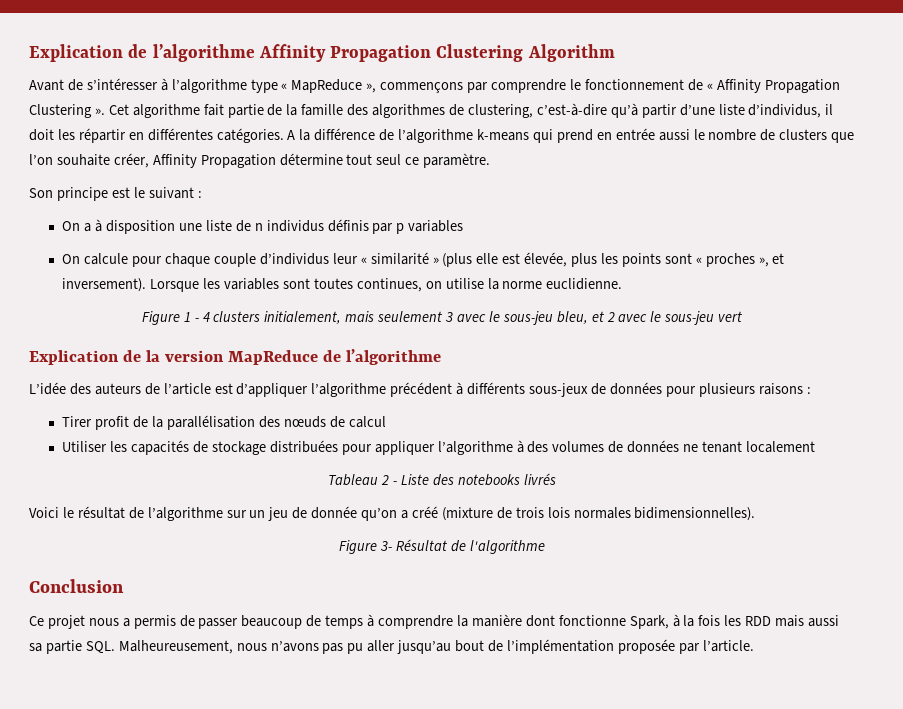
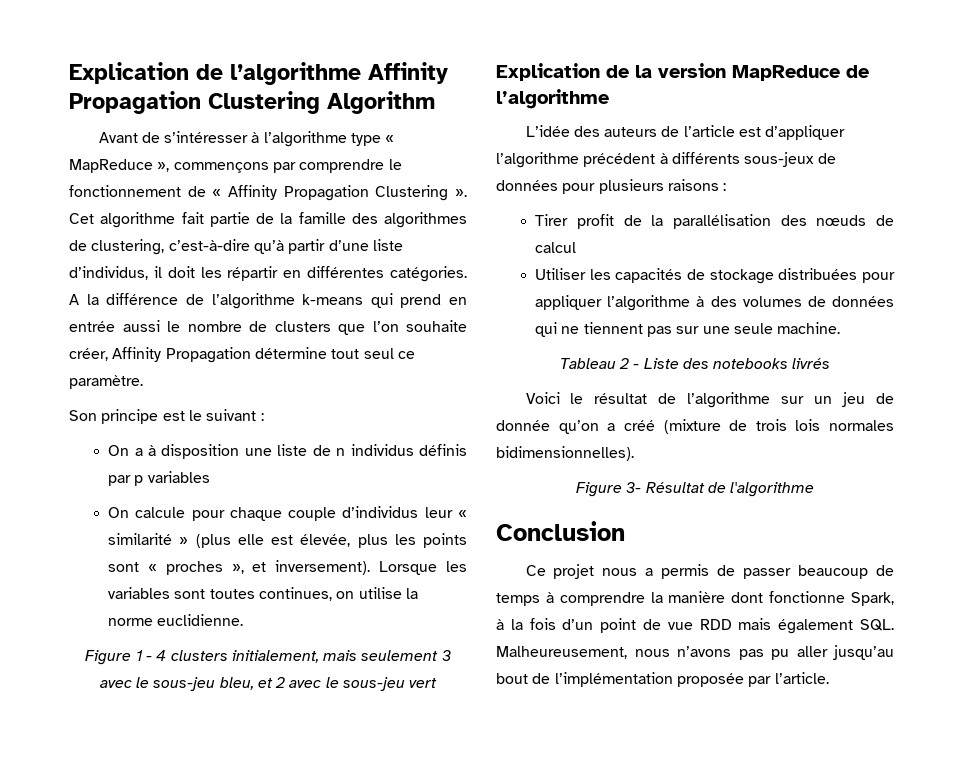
- Utiliser les capacités de stockage distribuées pour appliquer l’algorithme à des volumes de données ne tenant localement
+ Utiliser les capacités de stockage distribuées pour appliquer l’algorithme à des volumes de données qui ne tiennent pas sur une seule machine.
- Ce projet nous a permis de passer beaucoup de temps à comprendre la manière dont fonctionne Spark, à la fois les RDD mais aussi sa partie SQL. Malheureusement, nous n’avons pas pu aller jusqu’au bout de l’implémentation proposée par l’article.
+ Ce projet nous a permis de passer beaucoup de temps à comprendre la manière dont fonctionne Spark, à la fois d’un point de vue RDD mais également SQL. Malheureusement, nous n’avons pas pu aller jusqu’au bout de l’implémentation proposée par l’article.

